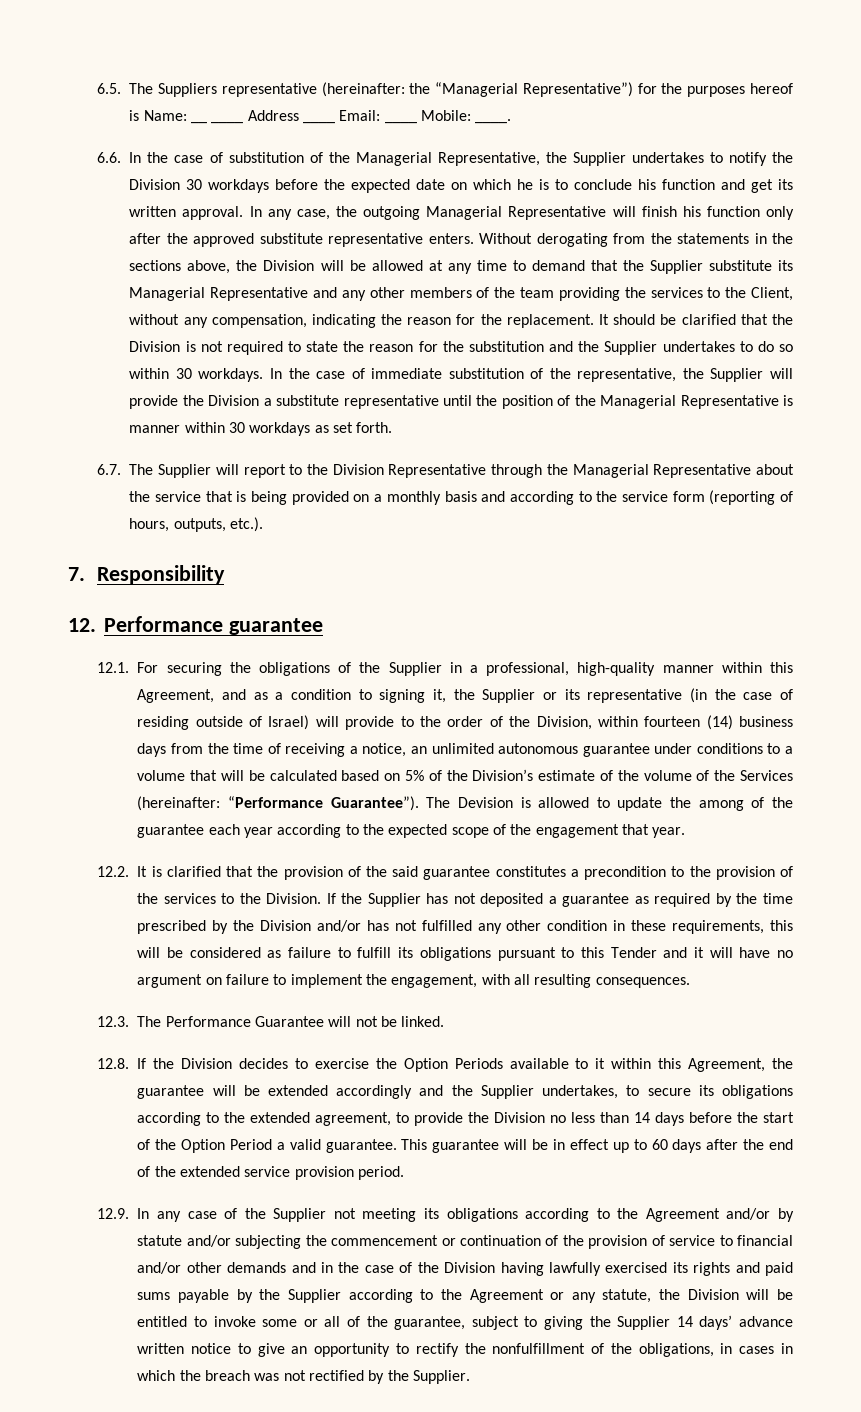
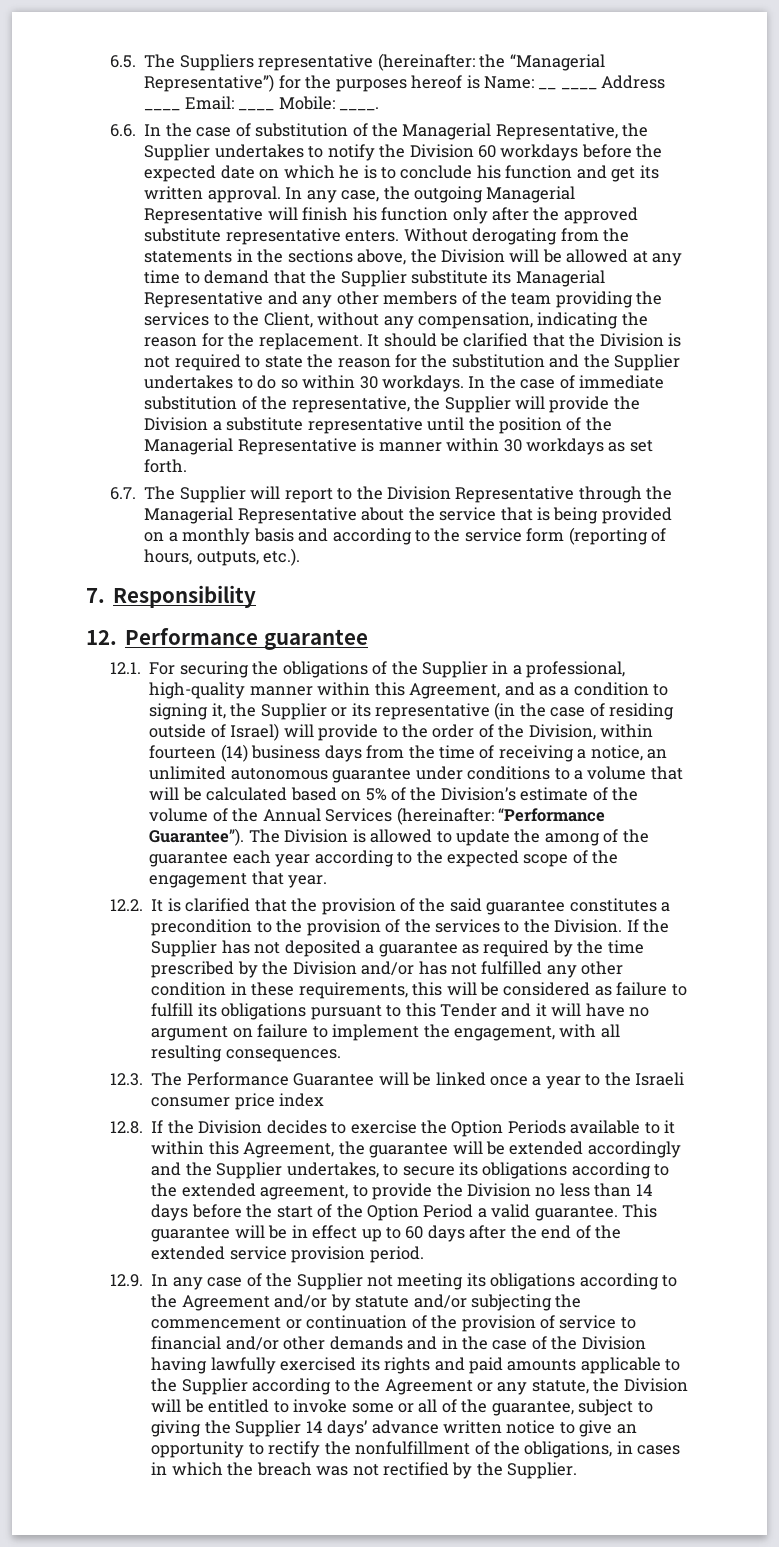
- 6.6. In the case of substitution of the Managerial Representative, the Supplier undertakes to notify the Division 30 workdays before the expected date on which he is to conclude his function and get its written approval.
+ 6.6. In the case of substitution of the Managerial Representative, the Supplier undertakes to notify the Division 60 workdays before the expected date on which he is to conclude his function and get its written approval.
- 12.1. For securing the obligations of the Supplier in a professional, high-quality manner within this Agreement, and as a condition to signing it, the Supplier or its representative (in the case of residing outside of Israel) will provide to the order of the Division, within fourteen (14) business days from the time of receiving a notice, an unlimited autonomous guarantee under conditions to a volume that will be calculated based on 5% of the Division’s estimate of the volume of the Services (hereinafter:
+ 12.1. For securing the obligations of the Supplier in a professional, high-quality manner within this Agreement, and as a condition to signing it, the Supplier or its representative (in the case of residing outside of Israel) will provide to the order of the Division, within fourteen (14) business days from the time of receiving a notice, an unlimited autonomous guarantee under conditions to a volume that will be calculated based on 5% of the Division’s estimate of the volume of the Annual Services (hereinafter:
- The Devision is allowed to update the among of the guarantee each year according to the expected scope of the engagement that year.
+ The Division is allowed to update the among of the guarantee each year according to the expected scope of the engagement that year.
- 12.3. The Performance Guarantee will not be linked.
+ 12.3. The Performance Guarantee will be linked once a year to the Israeli consumer price index
- 12.9. In any case of the Supplier not meeting its obligations according to the Agreement and/or by statute and/or subjecting the commencement or continuation of the provision of service to financial and/or other demands and in the case of the Division having lawfully exercised its rights and paid sums payable by the Supplier according to the Agreement or any statute, the Division will be entitled to invoke some or all of the guarantee, subject to giving the Supplier 14 days’ advance written notice to give an opportunity to rectify the nonfulfillment of the obligations, in cases in which the breach was not rectified by the Supplier.
+ 12.9. In any case of the Supplier not meeting its obligations according to the Agreement and/or by statute and/or subjecting the commencement or continuation of the provision of service to financial and/or other demands and in the case of the Division having lawfully exercised its rights and paid amounts applicable to the Supplier according to the Agreement or any statute, the Division will be entitled to invoke some or all of the guarantee, subject to giving the Supplier 14 days’ advance written notice to give an opportunity to rectify the nonfulfillment of the obligations, in cases in which the breach was not rectified by the Supplier.

